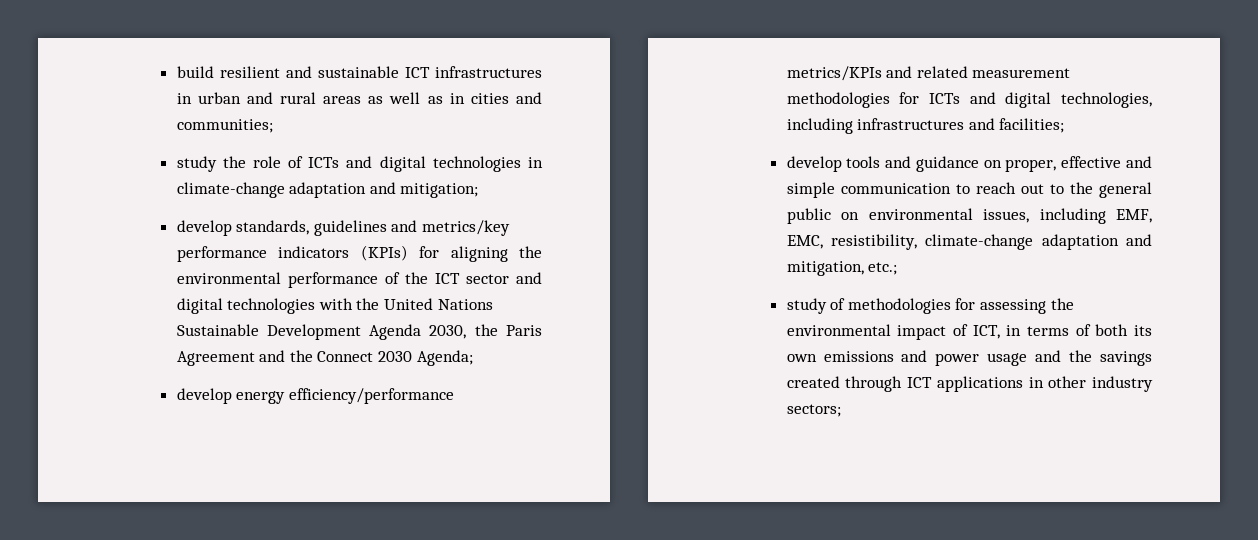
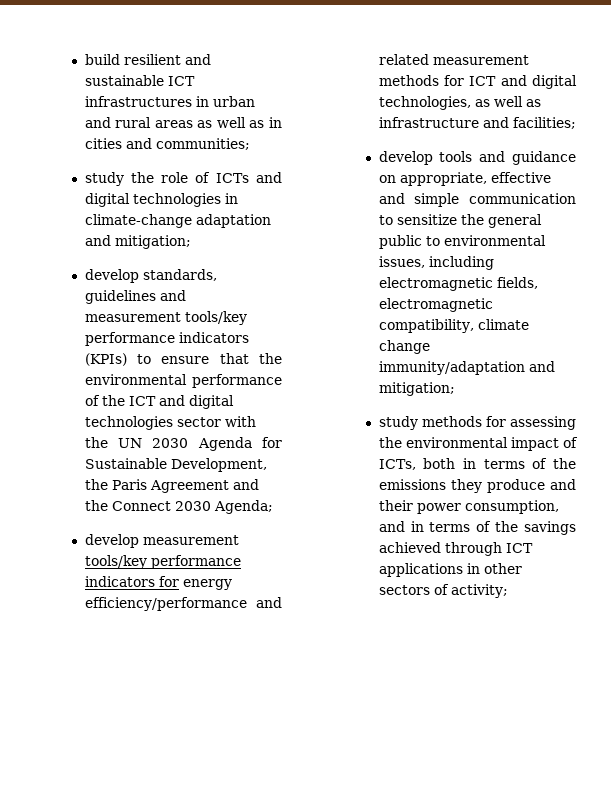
- develop standards, guidelines and metrics/key performance indicators (KPIs) for aligning the environmental performance of the ICT sector and digital technologies with the United Nations Sustainable Development Agenda 2030, the Paris Agreement and the Connect 2030 Agenda;
+ develop standards, guidelines and measurement tools/key performance indicators (KPIs) to ensure that the environmental performance of the ICT and digital technologies sector with the UN 2030 Agenda for Sustainable Development, the Paris Agreement and the Connect 2030 Agenda;
- develop energy efficiency/performance metrics/KPIs and related measurement methodologies for ICTs and digital technologies, including infrastructures and facilities;
+ develop measurement tools/key performance indicators for energy efficiency/performance and related measurement methods for ICT and digital technologies, as well as infrastructure and facilities;
- develop tools and guidance on proper, effective and simple communication to reach out to the general public on environmental issues, including EMF, EMC, resistibility, climate-change adaptation and mitigation, etc.;
- study of methodologies for assessing the environmental impact of ICT, in terms of both its own emissions and power usage and the savings created through ICT applications in other industry sectors;
+ develop tools and guidance on appropriate, effective and simple communication to sensitize the general public to environmental issues, including electromagnetic fields, electromagnetic compatibility, climate change immunity/adaptation and mitigation;
+ study methods for assessing the environmental impact of ICTs, both in terms of the emissions they produce and their power consumption, and in terms of the savings achieved through ICT applications in other sectors of activity;

